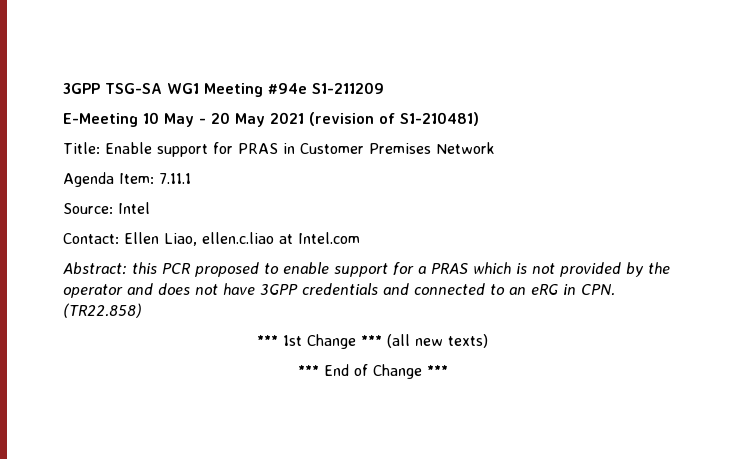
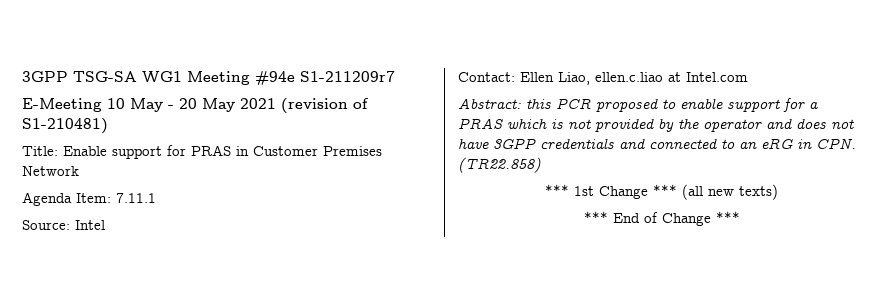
- 3GPP TSG-SA WG1 Meeting #94e S1-211209
+ 3GPP TSG-SA WG1 Meeting #94e S1-211209r7

